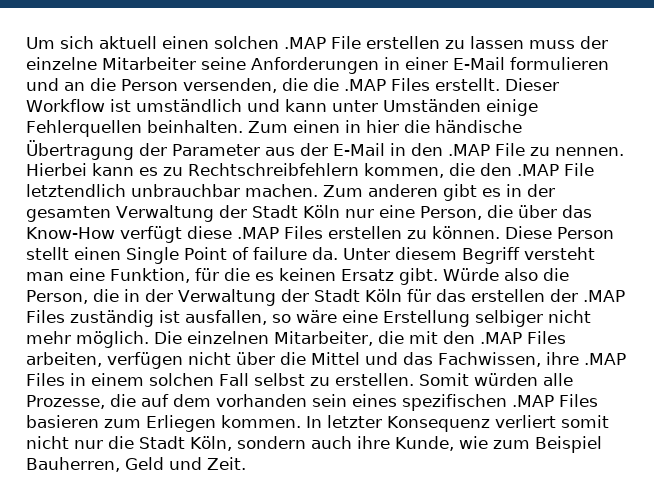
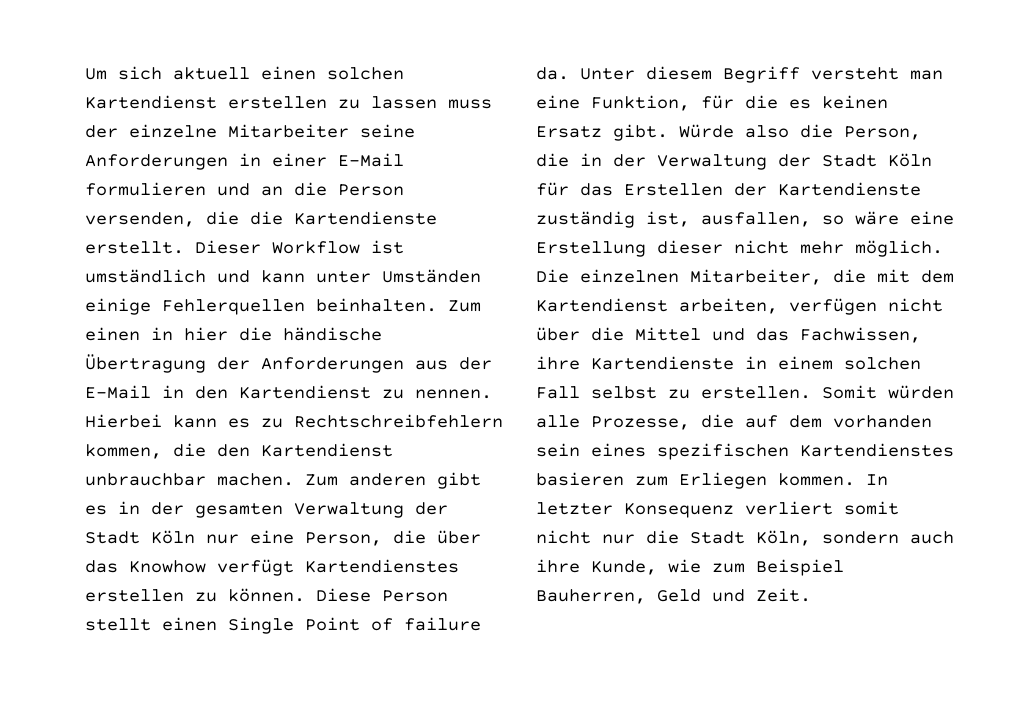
- Um sich aktuell einen solchen .MAP File erstellen zu lassen muss der einzelne Mitarbeiter seine Anforderungen in einer E-Mail formulieren und an die Person versenden, die die .MAP Files erstellt.
+ Um sich aktuell einen solchen Kartendienst erstellen zu lassen muss der einzelne Mitarbeiter seine Anforderungen in einer E-Mail formulieren und an die Person versenden, die die Kartendienste erstellt.
- Zum einen in hier die händische Übertragung der Parameter aus der E-Mail in den .MAP File zu nennen.
+ Zum einen in hier die händische Übertragung der Anforderungen aus der E-Mail in den Kartendienst zu nennen.
- Hierbei kann es zu Rechtschreibfehlern kommen, die den .MAP File letztendlich unbrauchbar machen.
+ Hierbei kann es zu Rechtschreibfehlern kommen, die den Kartendienst unbrauchbar machen.
- Zum anderen gibt es in der gesamten Verwaltung der Stadt Köln nur eine Person, die über das Know-How verfügt diese .MAP Files erstellen zu können.
+ Zum anderen gibt es in der gesamten Verwaltung der Stadt Köln nur eine Person, die über das Knowhow verfügt Kartendienstes erstellen zu können.
- Würde also die Person, die in der Verwaltung der Stadt Köln für das erstellen der .MAP Files zuständig ist ausfallen, so wäre eine Erstellung selbiger nicht mehr möglich.
+ Würde also die Person, die in der Verwaltung der Stadt Köln für das Erstellen der Kartendienste zuständig ist, ausfallen, so wäre eine Erstellung dieser nicht mehr möglich.
- Die einzelnen Mitarbeiter, die mit den .MAP Files arbeiten, verfügen nicht über die Mittel und das Fachwissen, ihre .MAP Files in einem solchen Fall selbst zu erstellen.
+ Die einzelnen Mitarbeiter, die mit dem Kartendienst arbeiten, verfügen nicht über die Mittel und das Fachwissen, ihre Kartendienste in einem solchen Fall selbst zu erstellen.
- Somit würden alle Prozesse, die auf dem vorhanden sein eines spezifischen .MAP Files basieren zum Erliegen kommen.
+ Somit würden alle Prozesse, die auf dem vorhanden sein eines spezifischen Kartendienstes basieren zum Erliegen kommen.

